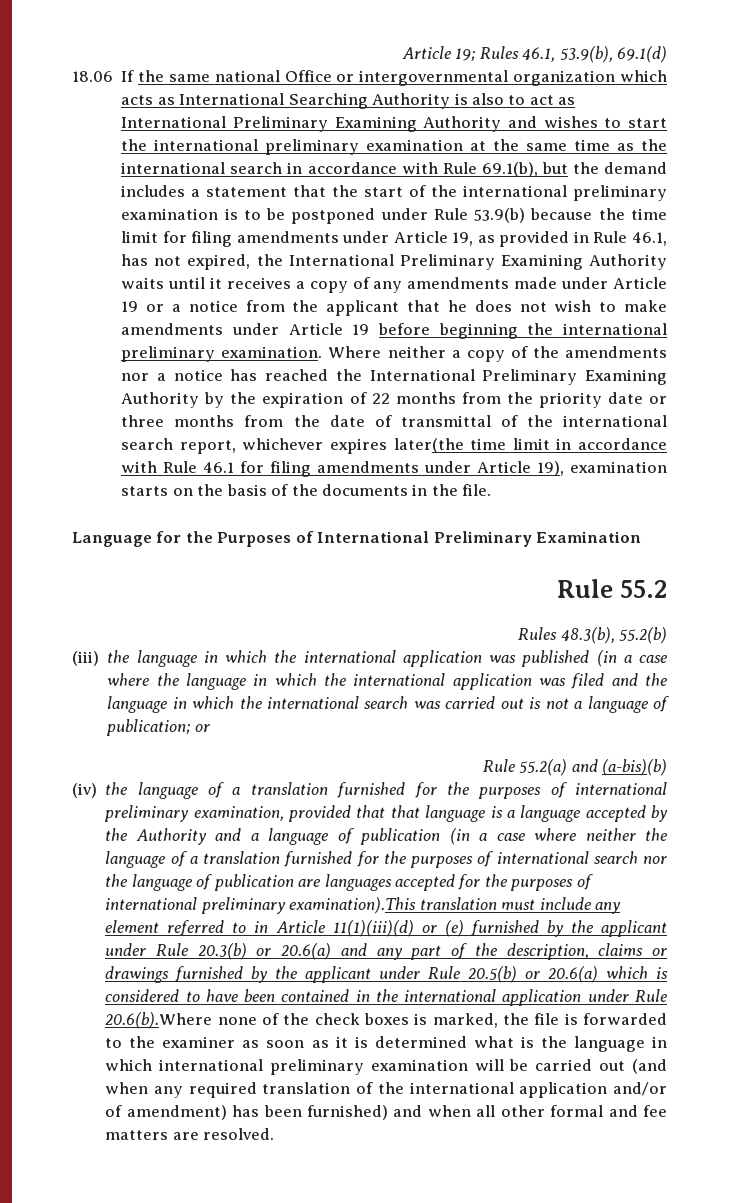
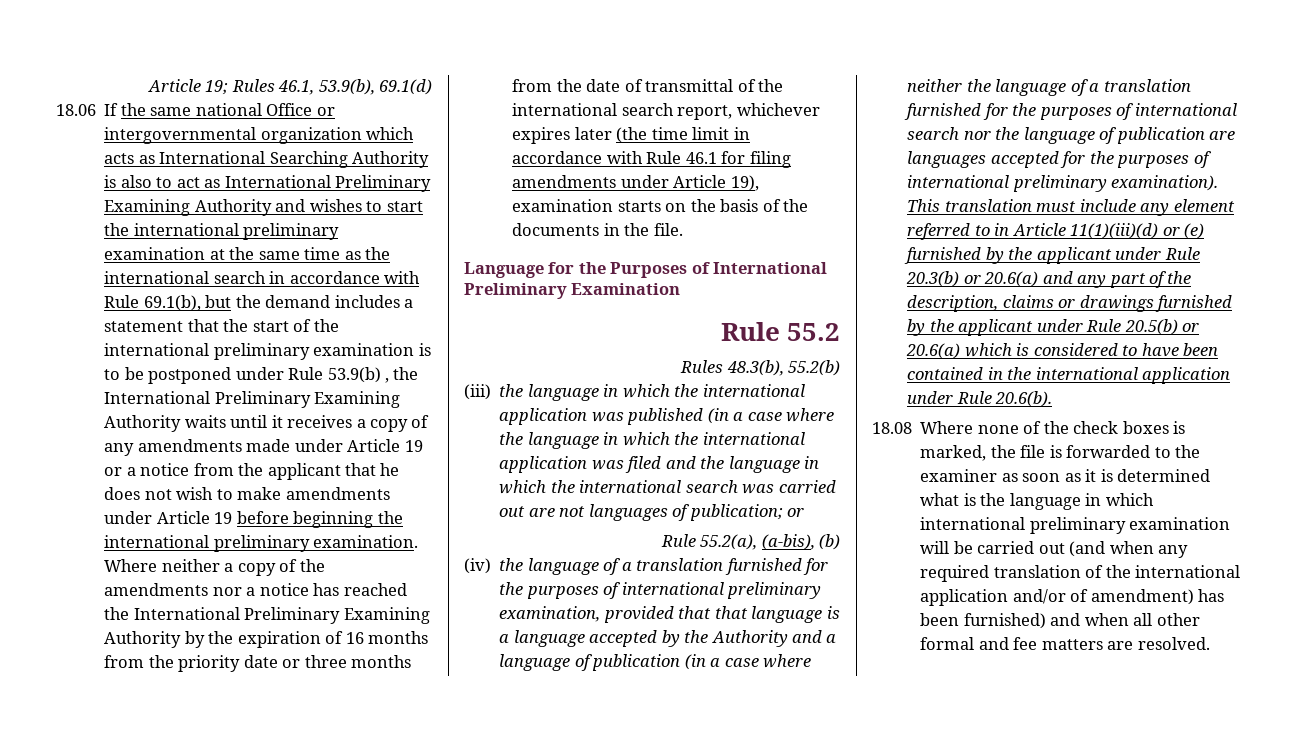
- 18.06 If the same national Office or intergovernmental organization which acts as International Searching Authority is also to act as International Preliminary Examining Authority and wishes to start the international preliminary examination at the same time as the international search in accordance with Rule 69.1(b), but the demand includes a statement that the start of the international preliminary examination is to be postponed under Rule 53.9(b) because the time limit for filing amendments under Article 19, as provided in Rule 46.1, has not expired, the International Preliminary Examining Authority waits until it receives a copy of any amendments made under Article 19 or a notice from the applicant that he does not wish to make amendments under Article 19 before beginning the international preliminary examination.
+ 18.06 If the same national Office or intergovernmental organization which acts as International Searching Authority is also to act as International Preliminary Examining Authority and wishes to start the international preliminary examination at the same time as the international search in accordance with Rule 69.1(b), but the demand includes a statement that the start of the international preliminary examination is to be postponed under Rule 53.9(b) , the International Preliminary Examining Authority waits until it receives a copy of any amendments made under Article 19 or a notice from the applicant that he does not wish to make amendments under Article 19 before beginning the international preliminary examination.
- Where neither a copy of the amendments nor a notice has reached the International Preliminary Examining Authority by the expiration of 22 months from the priority date or three months from the date of transmittal of the international search report, whichever expires later(the time limit in accordance with Rule 46.1 for filing amendments under Article 19), examination starts on the basis of the documents in the file.
+ Where neither a copy of the amendments nor a notice has reached the International Preliminary Examining Authority by the expiration of 16 months from the priority date or three months from the date of transmittal of the international search report, whichever expires later (the time limit in accordance with Rule 46.1 for filing amendments under Article 19), examination starts on the basis of the documents in the file.
- (iii) the language in which the international application was published (in a case where the language in which the international application was filed and the language in which the international search was carried out is not a language of publication; or
+ (iii) the language in which the international application was published (in a case where the language in which the international application was filed and the language in which the international search was carried out are not languages of publication; or
- Rule 55.2(a) and (a-bis)(b)
+ Rule 55.2(a), (a-bis), (b)
- (iv) the language of a translation furnished for the purposes of international preliminary examination, provided that that language is a language accepted by the Authority and a language of publication (in a case where neither the language of a translation furnished for the purposes of international search nor the language of publication are languages accepted for the purposes of international preliminary examination).This translation must include any element referred to in Article 11(1)(iii)(d) or (e) furnished by the applicant under Rule 20.3(b) or 20.6(a) and any part of the description, claims or drawings furnished by the applicant under Rule 20.5(b) or 20.6(a) which is considered to have been contained in the international application under Rule 20.6(b).Where none of the check boxes is marked, the file is forwarded to the examiner as soon as it is determined what is the language in which international preliminary examination will be carried out (and when any required translation of the international application and/or of amendment) has been furnished) and when all other formal and fee matters are resolved.
+ (iv) the language of a translation furnished for the purposes of international preliminary examination, provided that that language is a language accepted by the Authority and a language of publication (in a case where neither the language of a translation furnished for the purposes of international search nor the language of publication are languages accepted for the purposes of international preliminary examination). This translation must include any element referred to in Article 11(1)(iii)(d) or (e) furnished by the applicant under Rule 20.3(b) or 20.6(a) and any part of the description, claims or drawings furnished by the applicant under Rule 20.5(b) or 20.6(a) which is considered to have been contained in the international application under Rule 20.6(b).
+ 18.08 Where none of the check boxes is marked, the file is forwarded to the examiner as soon as it is determined what is the language in which international preliminary examination will be carried out (and when any required translation of the international application and/or of amendment) has been furnished) and when all other formal and fee matters are resolved.

